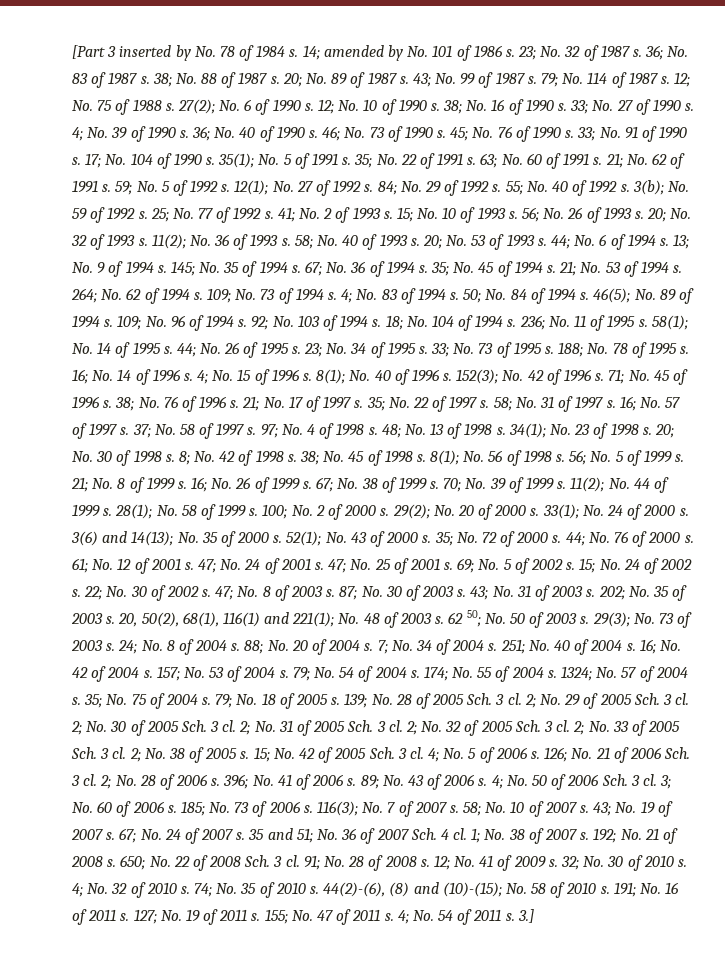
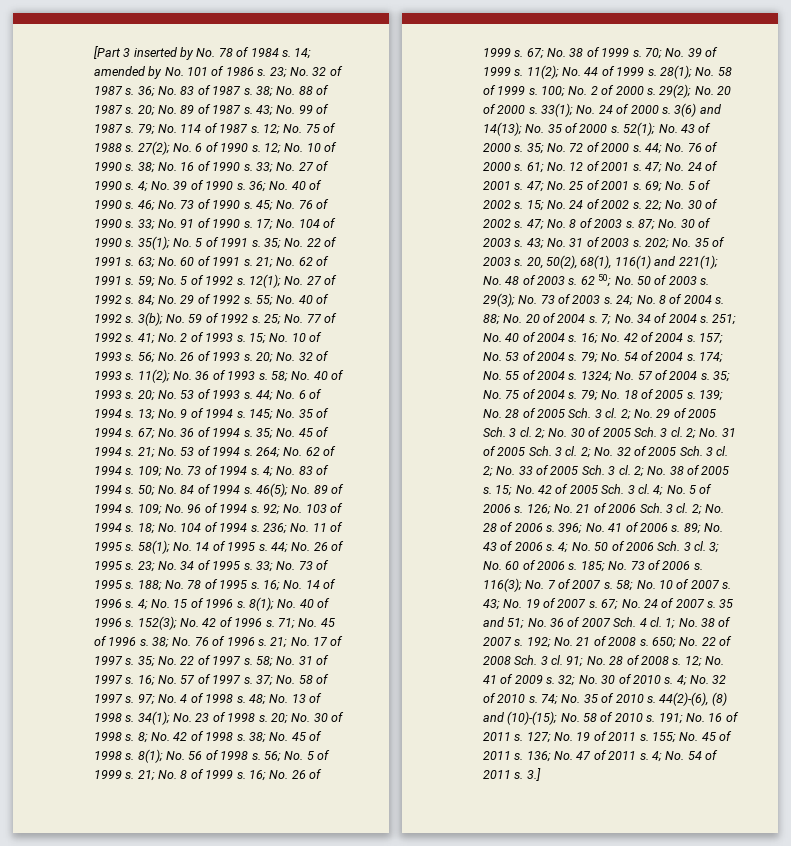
- 155; No. 47 of 2011 s.
+ 155; No. 45 of 2011 s. 136; No. 47 of 2011 s.

